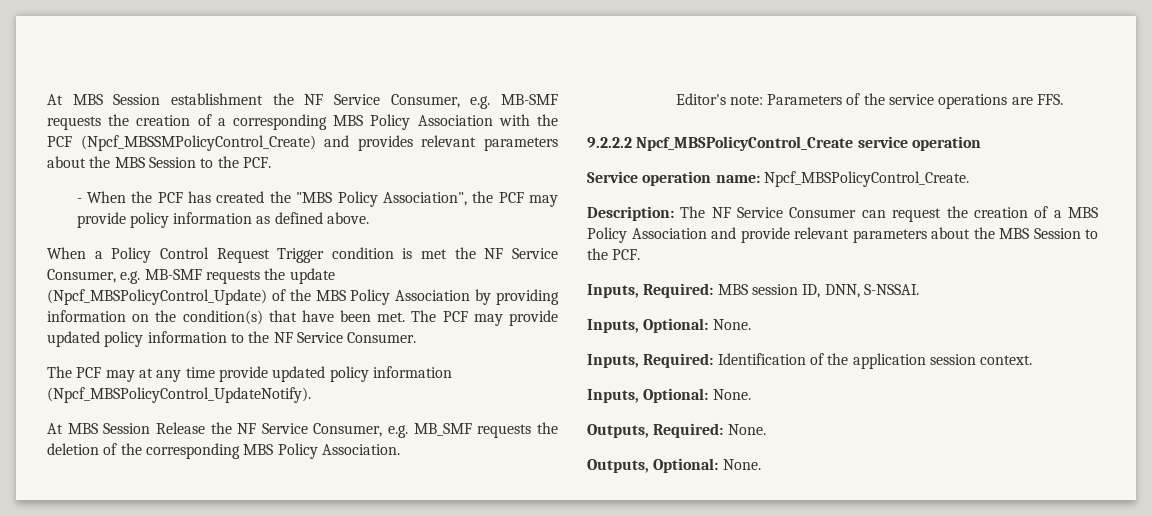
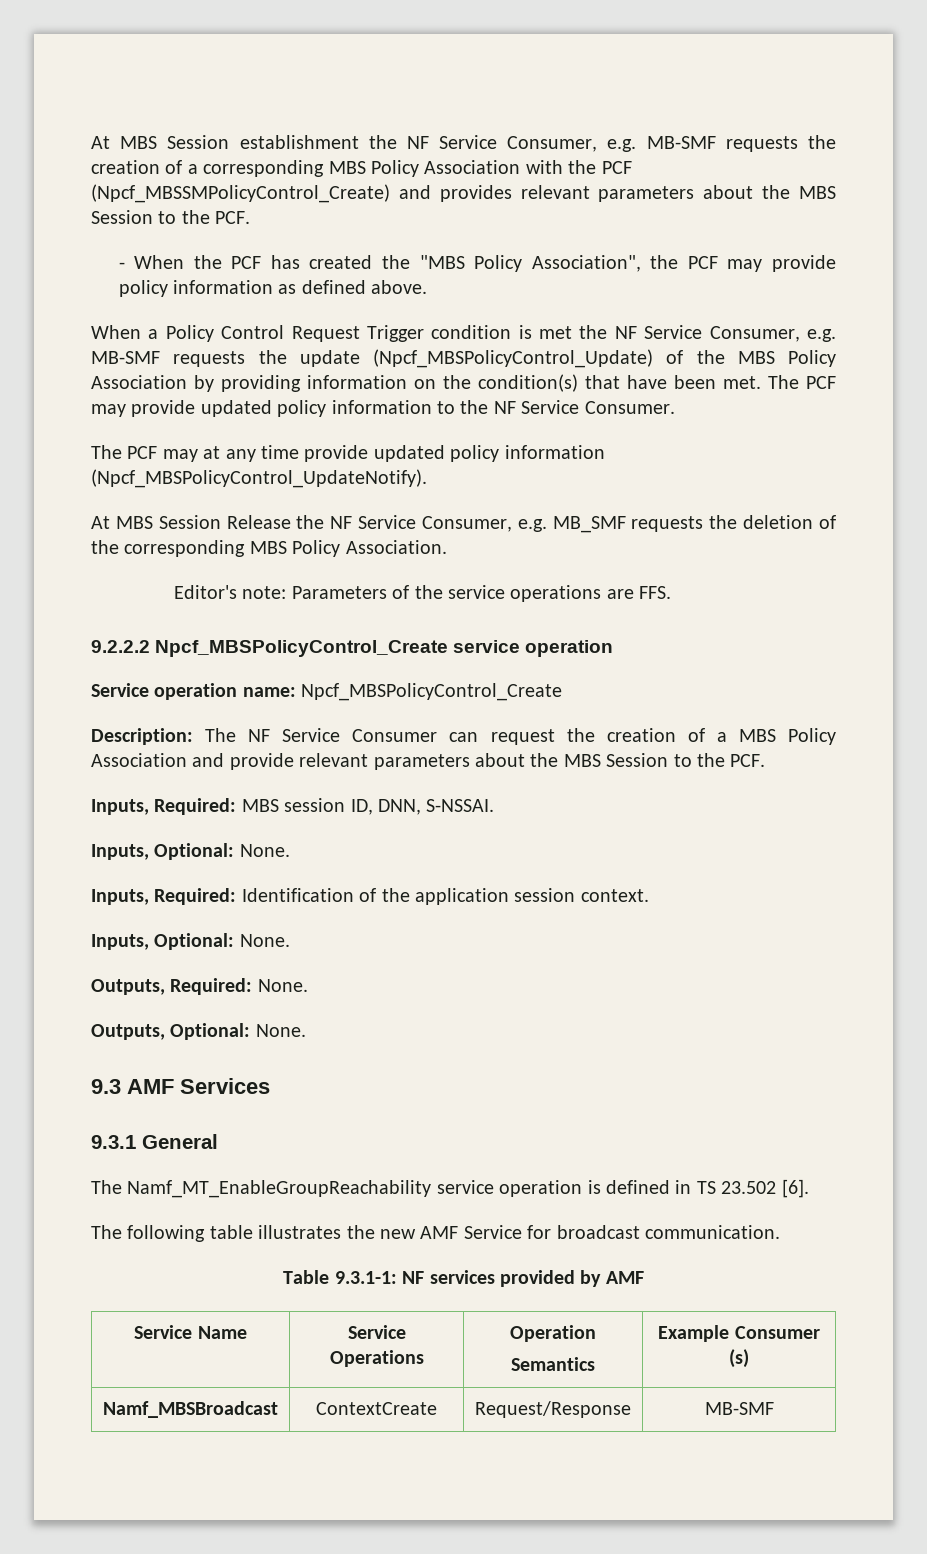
- Service operation name: Npcf_MBSPolicyControl_Create.
+ Service operation name: Npcf_MBSPolicyControl_Create
+ 9.3 AMF Services
+ 9.3.1 General
+ The Namf_MT_EnableGroupReachability service operation is defined in TS 23.502 [6].
+ The following table illustrates the new AMF Service for broadcast communication.
+ Table 9.3.1-1: NF services provided by AMF
+ Service Name | Service Operations | Operation
+ Semantics | Example Consumer (s)
+ Namf_MBSBroadcast | ContextCreate | Request/Response | MB-SMF

